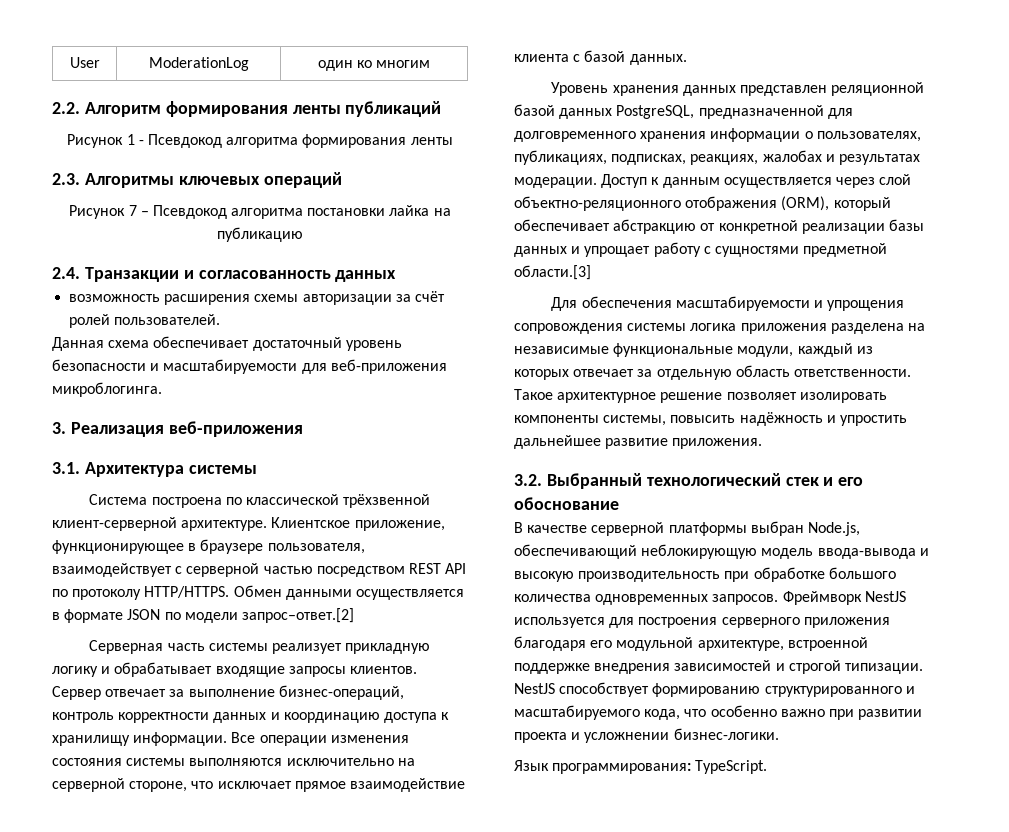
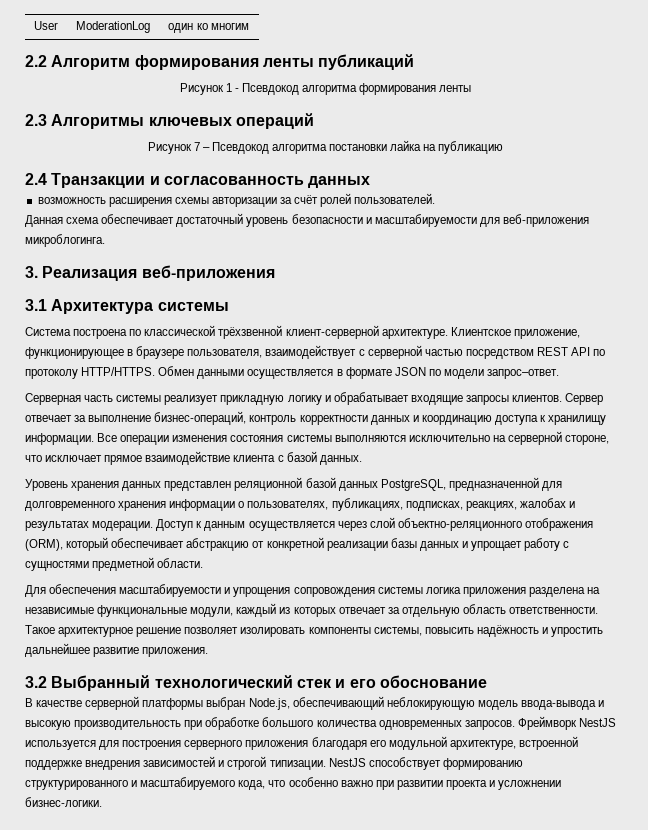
- 2.2. Алгоритм формирования ленты публикаций
+ 2.2 Алгоритм формирования ленты публикаций
- 2.3. Алгоритмы ключевых операций
+ 2.3 Алгоритмы ключевых операций
- 2.4. Транзакции и согласованность данных
+ 2.4 Транзакции и согласованность данных
- 3.1. Архитектура системы
+ 3.1 Архитектура системы
- Обмен данными осуществляется в формате JSON по модели запрос–ответ.[2]
+ Обмен данными осуществляется в формате JSON по модели запрос–ответ.
- Доступ к данным осуществляется через слой объектно-реляционного отображения (ORM), который обеспечивает абстракцию от конкретной реализации базы данных и упрощает работу с сущностями предметной области.[3]
+ Доступ к данным осуществляется через слой объектно-реляционного отображения (ORM), который обеспечивает абстракцию от конкретной реализации базы данных и упрощает работу с сущностями предметной области.
- 3.2. Выбранный технологический стек и его обоснование
+ 3.2 Выбранный технологический стек и его обоснование
- Язык программирования: TypeScript.

